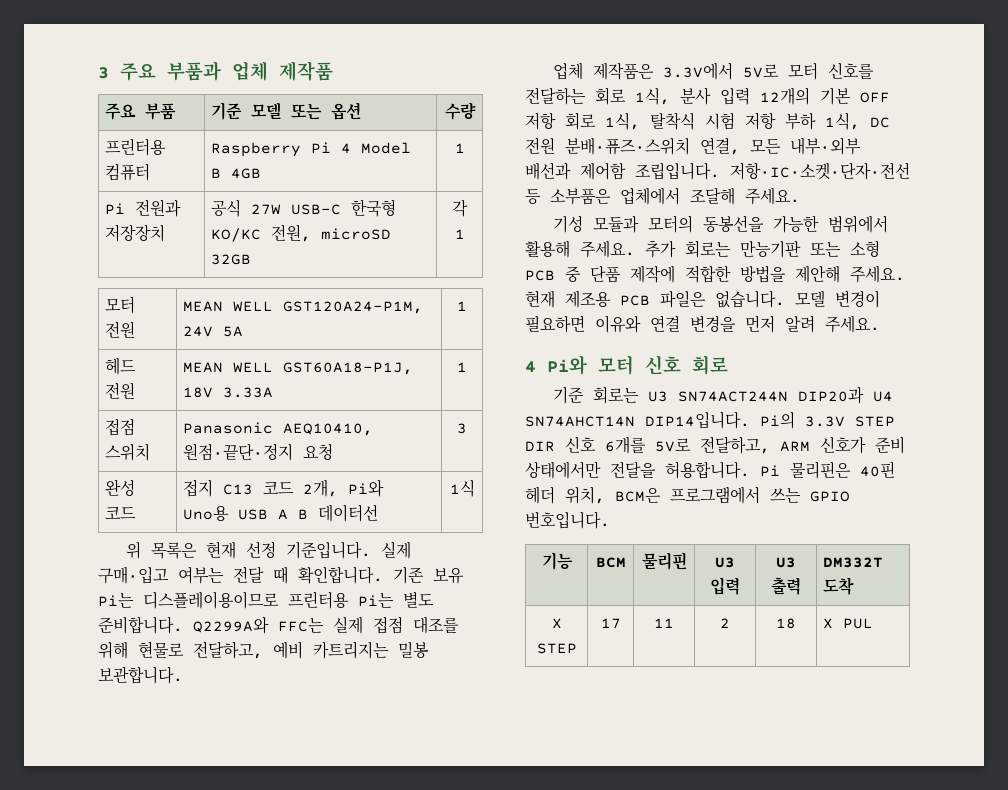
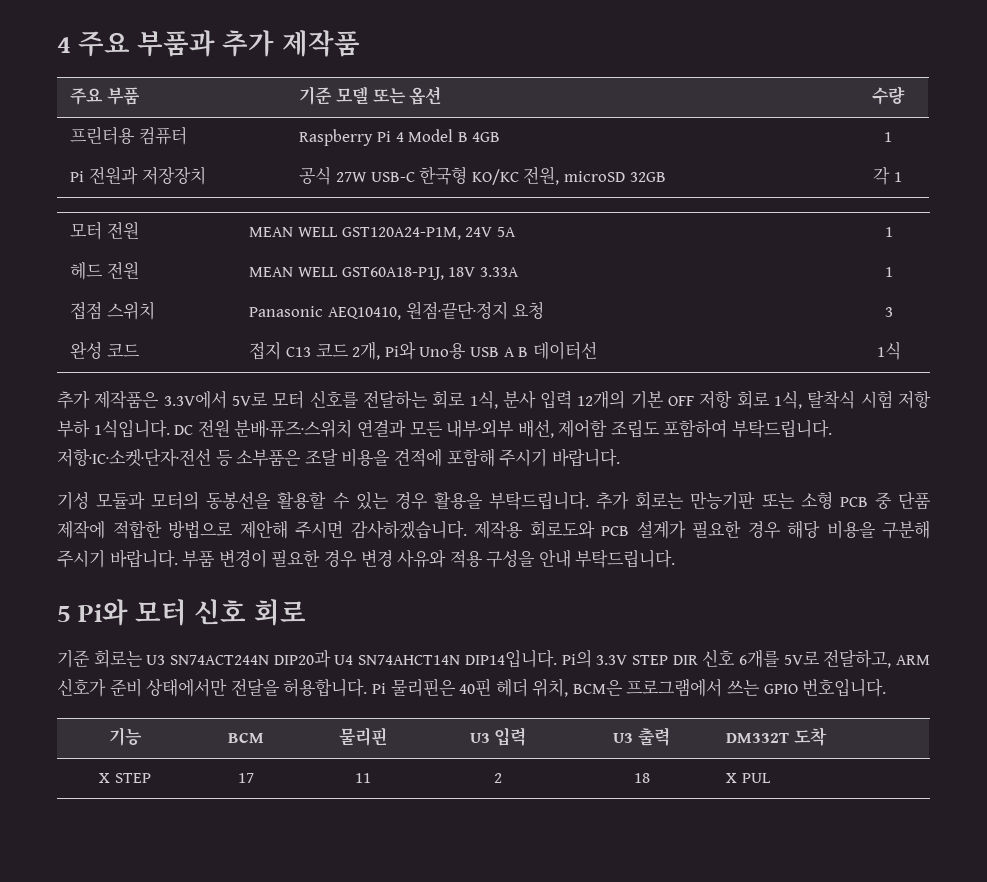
- 3 주요 부품과 업체 제작품
+ 4 주요 부품과 추가 제작품
- 위 목록은 현재 선정 기준입니다. 실제 구매·입고 여부는 전달 때 확인합니다. 기존 보유 Pi는 디스플레이용이므로 프린터용 Pi는 별도 준비합니다. Q2299A와 FFC는 실제 접점 대조를 위해 현물로 전달하고, 예비 카트리지는 밀봉 보관합니다.
- 업체 제작품은 3.3V에서 5V로 모터 신호를 전달하는 회로 1식, 분사 입력 12개의 기본 OFF 저항 회로 1식, 탈착식 시험 저항 부하 1식, DC 전원 분배·퓨즈·스위치 연결, 모든 내부·외부 배선과 제어함 조립입니다. 저항·IC·소켓·단자·전선 등 소부품은 업체에서 조달해 주세요.
- 기성 모듈과 모터의 동봉선을 가능한 범위에서 활용해 주세요.
+ 추가 제작품은 3.3V에서 5V로 모터 신호를 전달하는 회로 1식, 분사 입력 12개의 기본 OFF 저항 회로 1식, 탈착식 시험 저항 부하 1식입니다. DC 전원 분배·퓨즈·스위치 연결과 모든 내부·외부 배선, 제어함 조립도 포함하여 부탁드립니다. 저항·IC·소켓·단자·전선 등 소부품은 조달 비용을 견적에 포함해 주시기 바랍니다.
+ 기성 모듈과 모터의 동봉선을 활용할 수 있는 경우 활용을 부탁드립니다.
- 추가 회로는 만능기판 또는 소형 PCB 중 단품 제작에 적합한 방법을 제안해 주세요. 현재 제조용 PCB 파일은 없습니다. 모델 변경이 필요하면 이유와 연결 변경을 먼저 알려 주세요.
- 4 Pi와 모터 신호 회로
+ 추가 회로는 만능기판 또는 소형 PCB 중 단품 제작에 적합한 방법으로 제안해 주시면 감사하겠습니다. 제작용 회로도와 PCB 설계가 필요한 경우 해당 비용을 구분해 주시기 바랍니다. 부품 변경이 필요한 경우 변경 사유와 적용 구성을 안내 부탁드립니다.
+ 5 Pi와 모터 신호 회로

